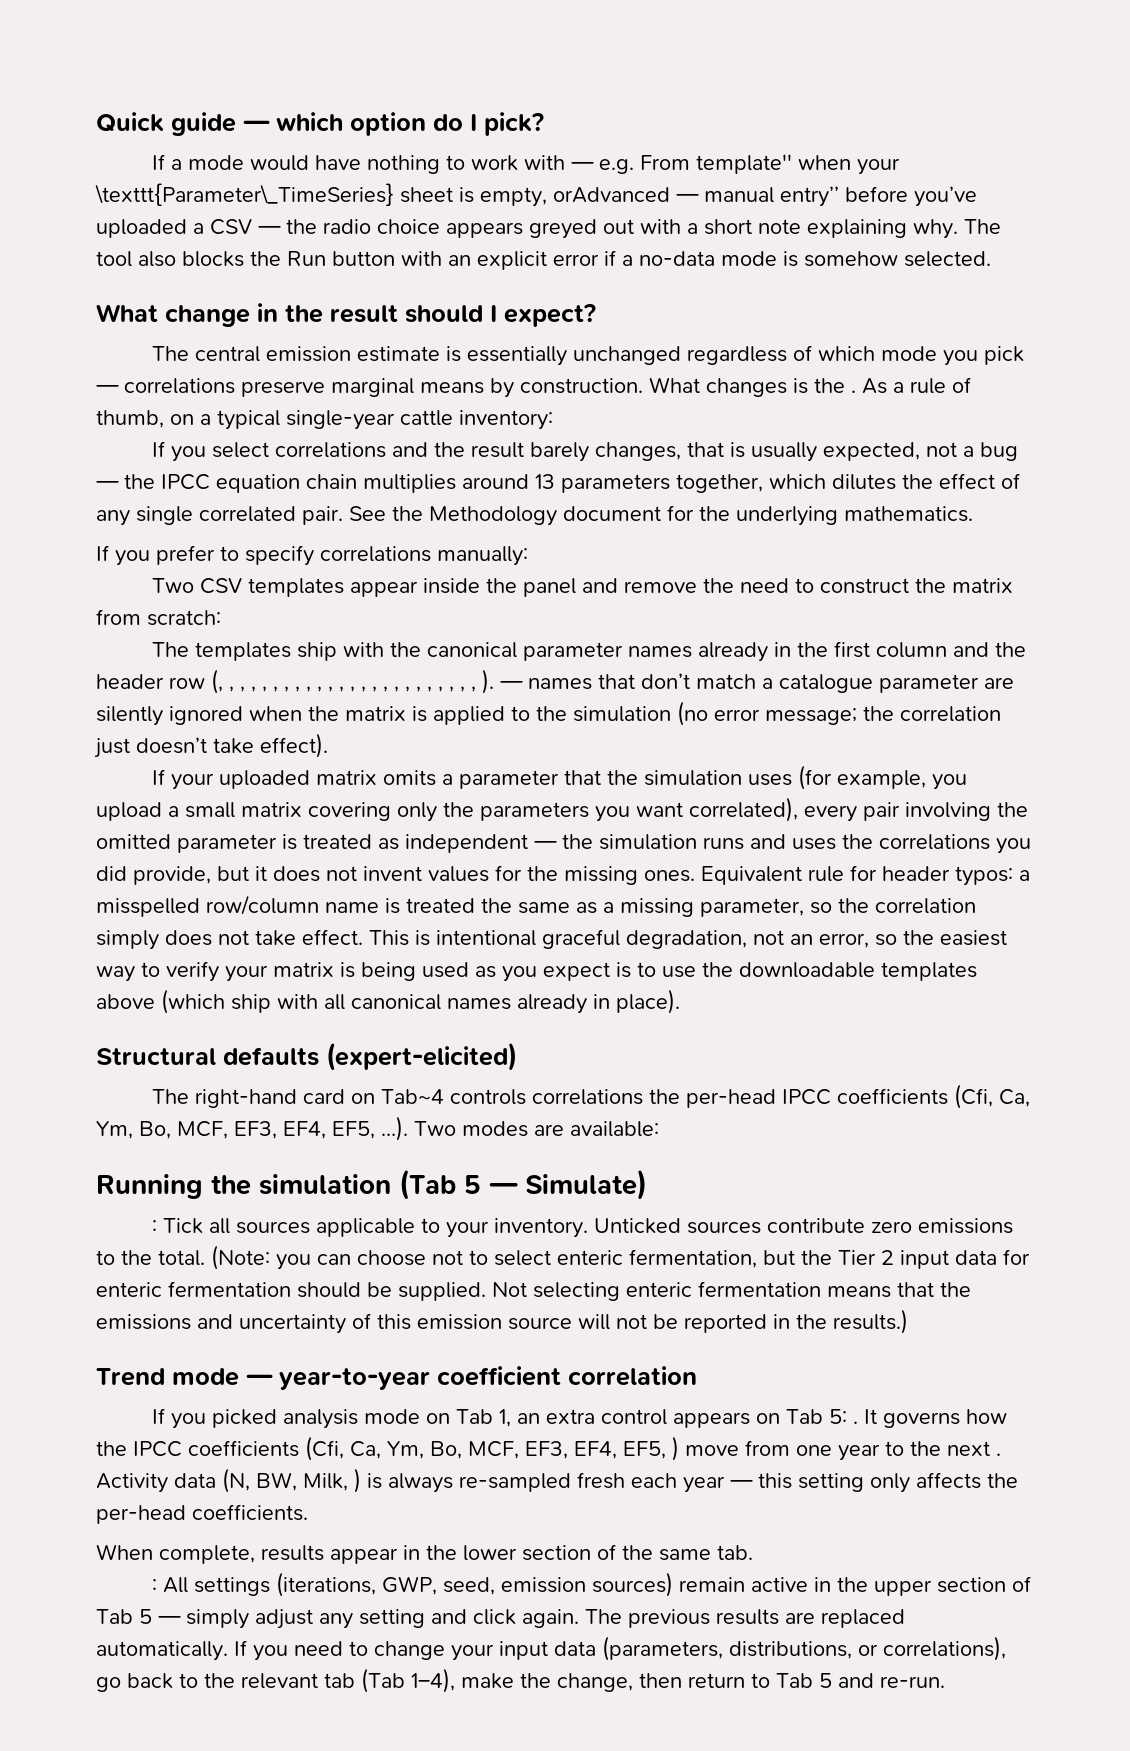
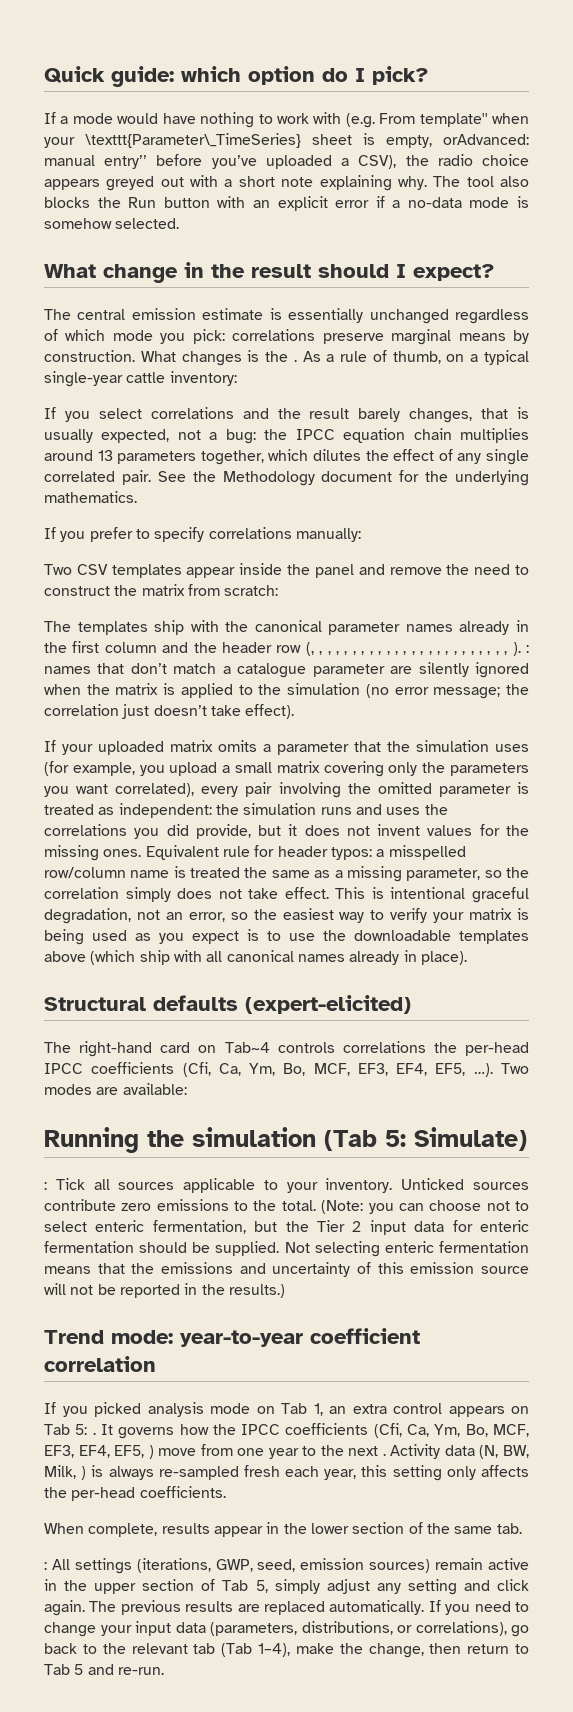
- Quick guide — which option do I pick?
+ Quick guide: which option do I pick?
- If a mode would have nothing to work with — e.g. From template'' when your \texttt{Parameter\_TimeSeries} sheet is empty, orAdvanced — manual entry’’ before you’ve uploaded a CSV — the radio choice appears greyed out with a short note explaining why.
+ If a mode would have nothing to work with (e.g. From template'' when your \texttt{Parameter\_TimeSeries} sheet is empty, orAdvanced: manual entry’’ before you’ve uploaded a CSV), the radio choice appears greyed out with a short note explaining why.
- The central emission estimate is essentially unchanged regardless of which mode you pick — correlations preserve marginal means by construction.
+ The central emission estimate is essentially unchanged regardless of which mode you pick: correlations preserve marginal means by construction.
- If you select correlations and the result barely changes, that is usually expected, not a bug — the IPCC equation chain multiplies around 13 parameters together, which dilutes the effect of any single correlated pair.
+ If you select correlations and the result barely changes, that is usually expected, not a bug: the IPCC equation chain multiplies around 13 parameters together, which dilutes the effect of any single correlated pair.
- The templates ship with the canonical parameter names already in the first column and the header row (, , , , , , , , , , , , , , , , , , , , , , , , ). — names that don’t match a catalogue parameter are silently ignored when the matrix is applied to the simulation (no error message;
+ The templates ship with the canonical parameter names already in the first column and the header row (, , , , , , , , , , , , , , , , , , , , , , , , ). : names that don’t match a catalogue parameter are silently ignored when the matrix is applied to the simulation (no error message;
- If your uploaded matrix omits a parameter that the simulation uses (for example, you upload a small matrix covering only the parameters you want correlated), every pair involving the omitted parameter is treated as independent — the simulation runs and uses the correlations you did provide, but it does not invent values for the missing ones.
+ If your uploaded matrix omits a parameter that the simulation uses (for example, you upload a small matrix covering only the parameters you want correlated), every pair involving the omitted parameter is treated as independent: the simulation runs and uses the correlations you did provide, but it does not invent values for the missing ones.
- Running the simulation (Tab 5 — Simulate)
+ Running the simulation (Tab 5: Simulate)
- Trend mode — year-to-year coefficient correlation
+ Trend mode: year-to-year coefficient correlation
- Activity data (N, BW, Milk, ) is always re-sampled fresh each year — this setting only affects the per-head coefficients.
+ Activity data (N, BW, Milk, ) is always re-sampled fresh each year, this setting only affects the per-head coefficients.
- : All settings (iterations, GWP, seed, emission sources) remain active in the upper section of Tab 5 — simply adjust any setting and click again.
+ : All settings (iterations, GWP, seed, emission sources) remain active in the upper section of Tab 5, simply adjust any setting and click again.

